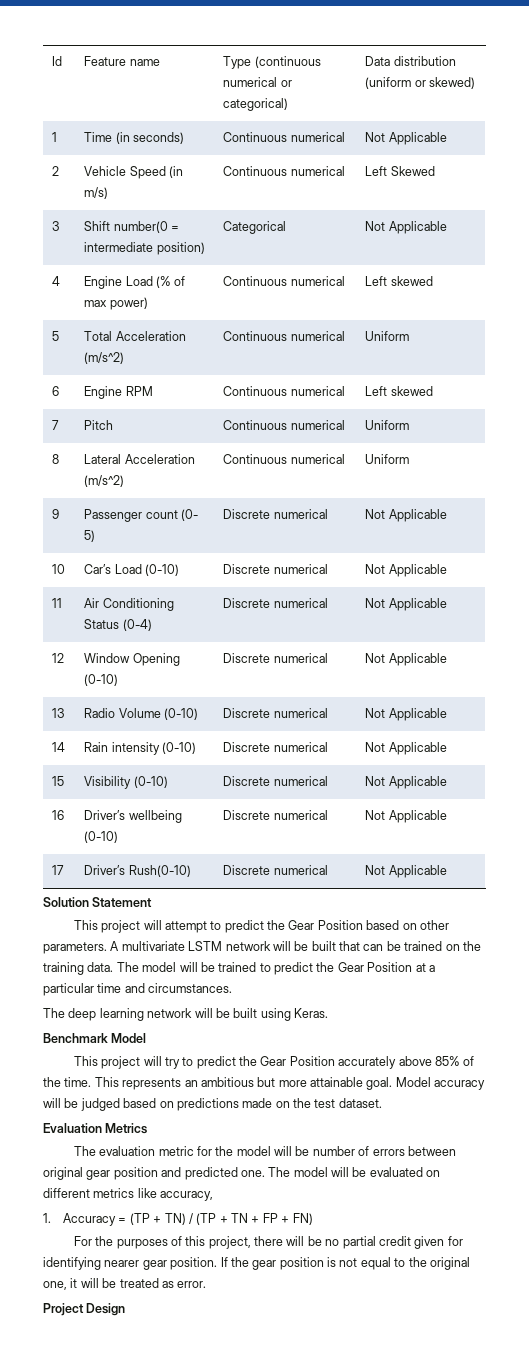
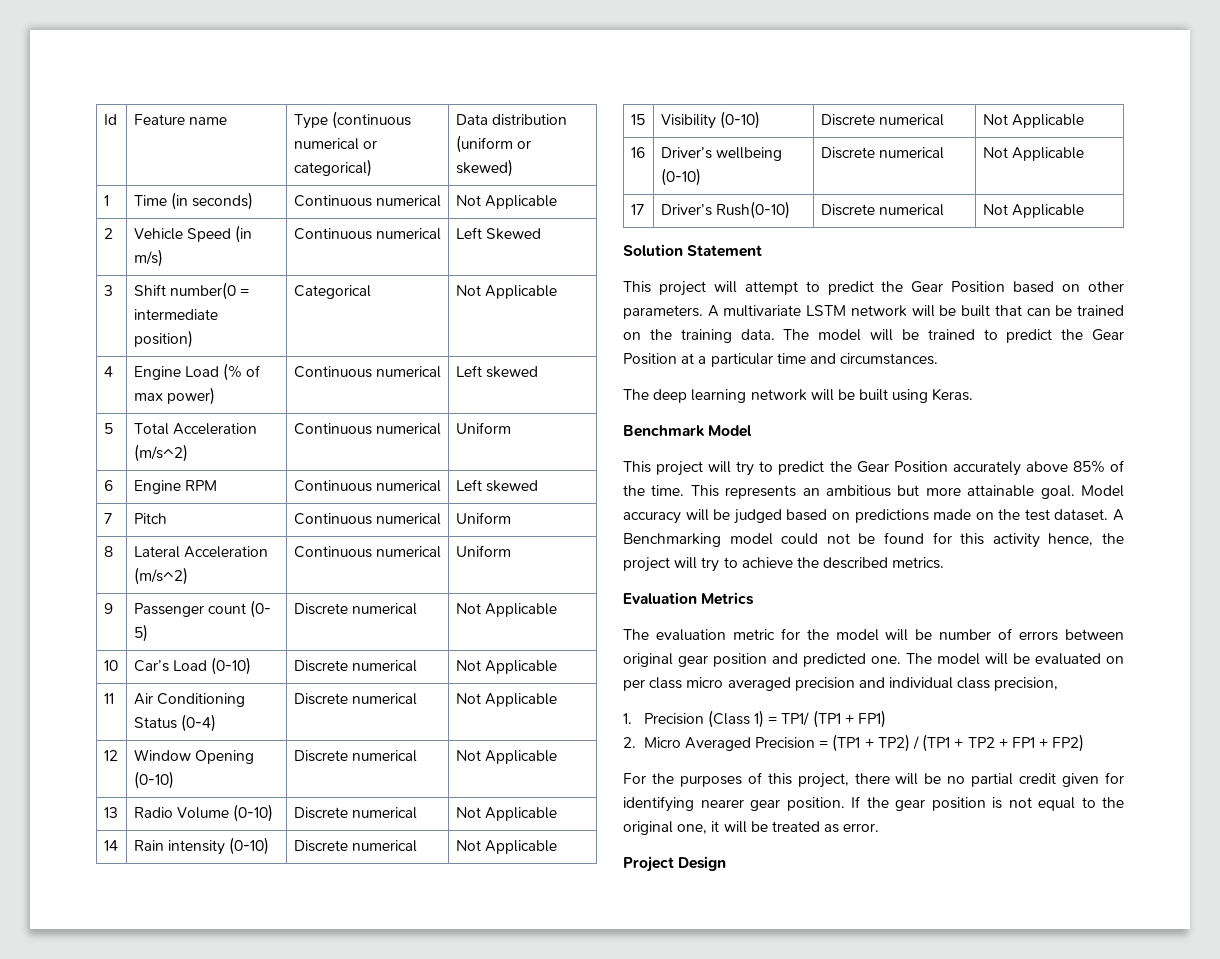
+ A Benchmarking model could not be found for this activity hence, the project will try to achieve the described metrics.
- The model will be evaluated on different metrics like accuracy,
- 1. Accuracy = (TP + TN) / (TP + TN + FP + FN)
+ The model will be evaluated on per class micro averaged precision and individual class precision,
+ 1. Precision (Class 1) = TP1/ (TP1 + FP1)
+ 2. Micro Averaged Precision = (TP1 + TP2) / (TP1 + TP2 + FP1 + FP2)

